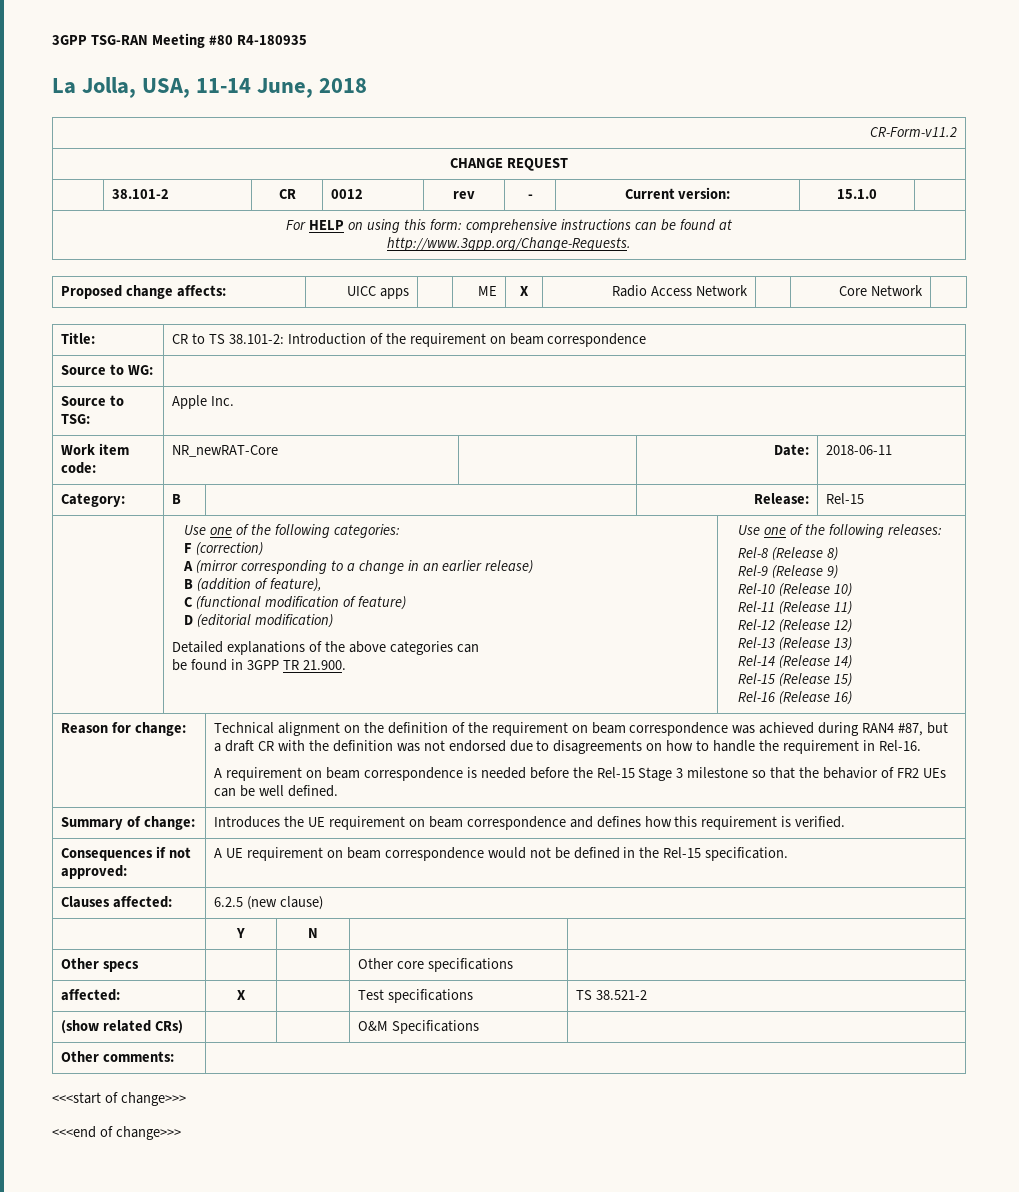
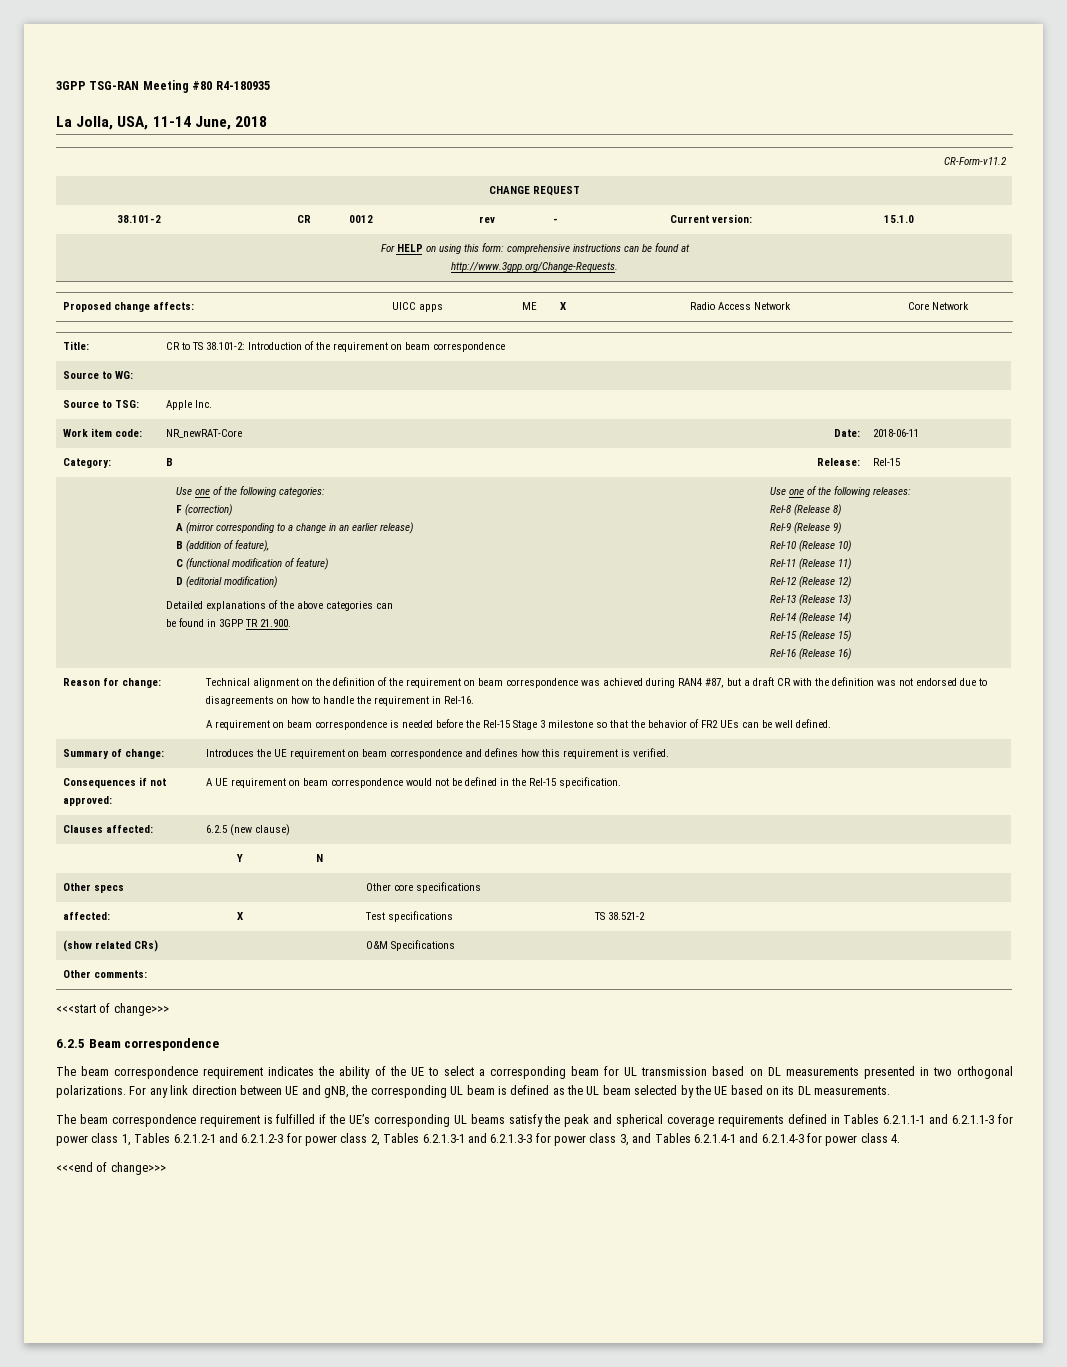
+ 6.2.5 Beam correspondence
+ The beam correspondence requirement indicates the ability of the UE to select a corresponding beam for UL transmission based on DL measurements presented in two orthogonal polarizations. For any link direction between UE and gNB, the corresponding UL beam is defined as the UL beam selected by the UE based on its DL measurements.
+ The beam correspondence requirement is fulfilled if the UE’s corresponding UL beams satisfy the peak and spherical coverage requirements defined in Tables 6.2.1.1-1 and 6.2.1.1-3 for power class 1, Tables 6.2.1.2-1 and 6.2.1.2-3 for power class 2, Tables 6.2.1.3-1 and 6.2.1.3-3 for power class 3, and Tables 6.2.1.4-1 and 6.2.1.4-3 for power class 4.

